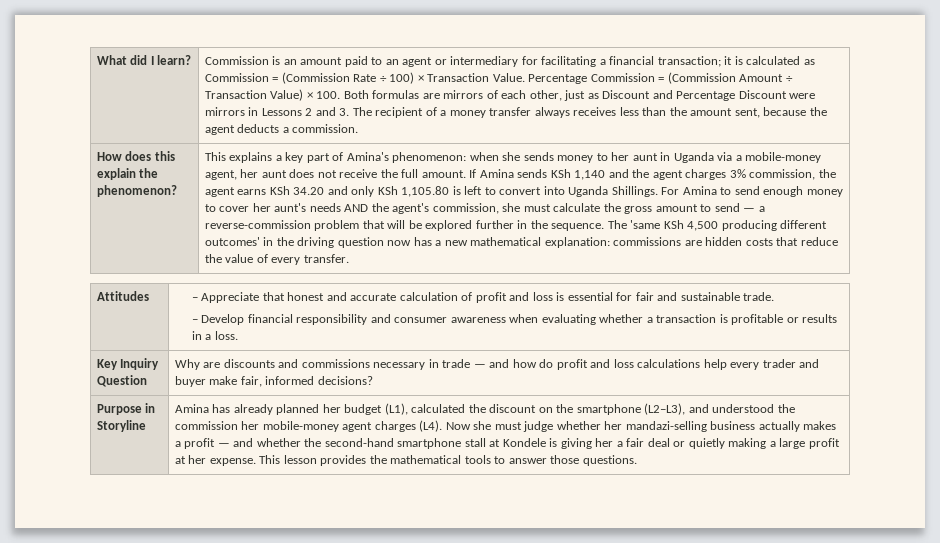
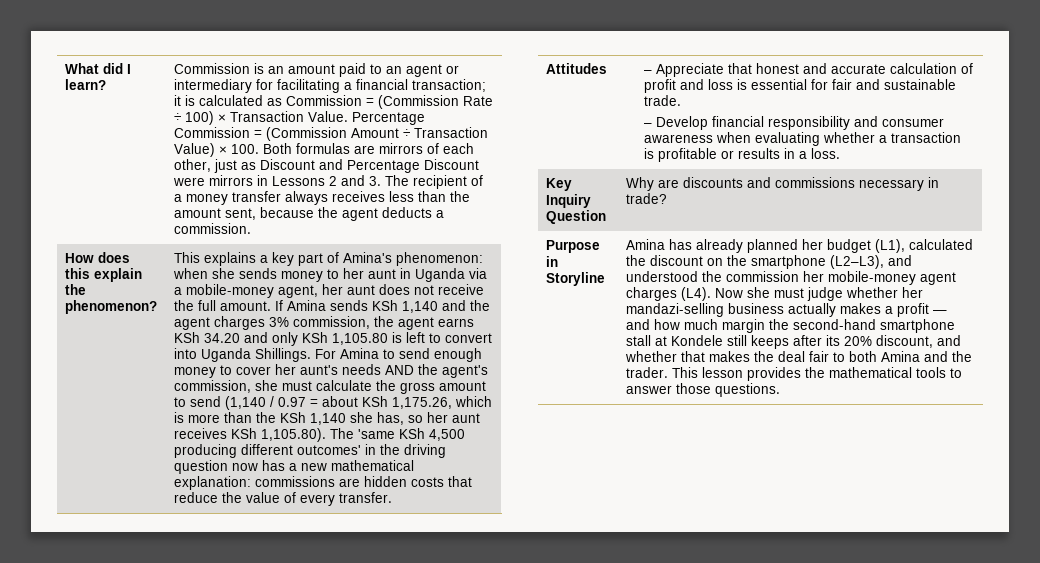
- For Amina to send enough money to cover her aunt's needs AND the agent's commission, she must calculate the gross amount to send — a reverse-commission problem that will be explored further in the sequence. The 'same KSh 4,500 producing different outcomes' in the driving question now has a new mathematical explanation: commissions are hidden costs that reduce the value of every transfer.
+ For Amina to send enough money to cover her aunt's needs AND the agent's commission, she must calculate the gross amount to send (1,140 / 0.97 = about KSh 1,175.26, which is more than the KSh 1,140 she has, so her aunt receives KSh 1,105.80). The 'same KSh 4,500 producing different outcomes' in the driving question now has a new mathematical explanation: commissions are hidden costs that reduce the value of every transfer.
- Key Inquiry Question | Why are discounts and commissions necessary in trade — and how do profit and loss calculations help every trader and buyer make fair, informed decisions?
+ Key Inquiry Question | Why are discounts and commissions necessary in trade?
- Amina has already planned her budget (L1), calculated the discount on the smartphone (L2–L3), and understood the commission her mobile-money agent charges (L4). Now she must judge whether her mandazi-selling business actually makes a profit — and whether the second-hand smartphone stall at Kondele is giving her a fair deal or quietly making a large profit at her expense.
+ Amina has already planned her budget (L1), calculated the discount on the smartphone (L2–L3), and understood the commission her mobile-money agent charges (L4). Now she must judge whether her mandazi-selling business actually makes a profit — and how much margin the second-hand smartphone stall at Kondele still keeps after its 20% discount, and whether that makes the deal fair to both Amina and the trader.

